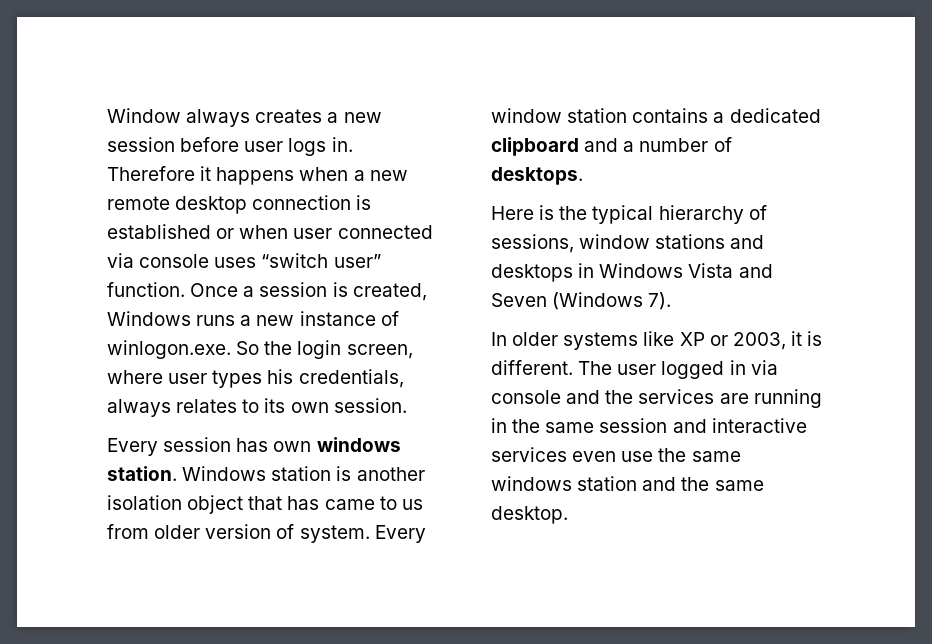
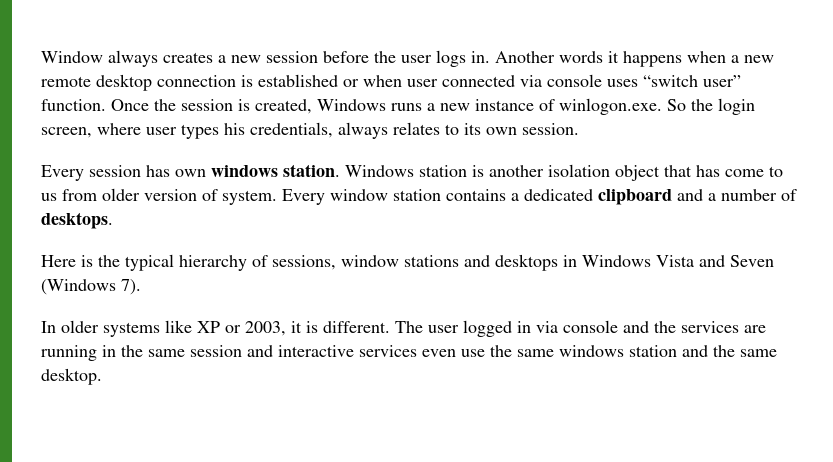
- Window always creates a new session before user logs in.
+ Window always creates a new session before the user logs in.
- Therefore it happens when a new remote desktop connection is established or when user connected via console uses “switch user” function.
+ Another words it happens when a new remote desktop connection is established or when user connected via console uses “switch user” function.
- Once a session is created, Windows runs a new instance of winlogon.exe. So the login screen, where user types his credentials, always relates to its own session.
+ Once the session is created, Windows runs a new instance of winlogon.exe. So the login screen, where user types his credentials, always relates to its own session.
- Windows station is another isolation object that has came to us from older version of system.
+ Windows station is another isolation object that has come to us from older version of system.

